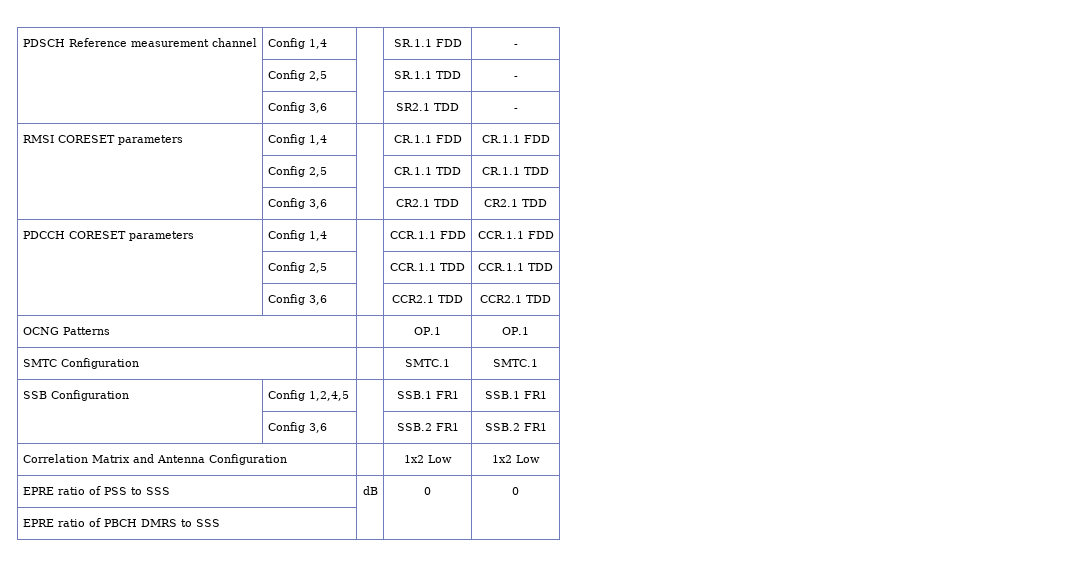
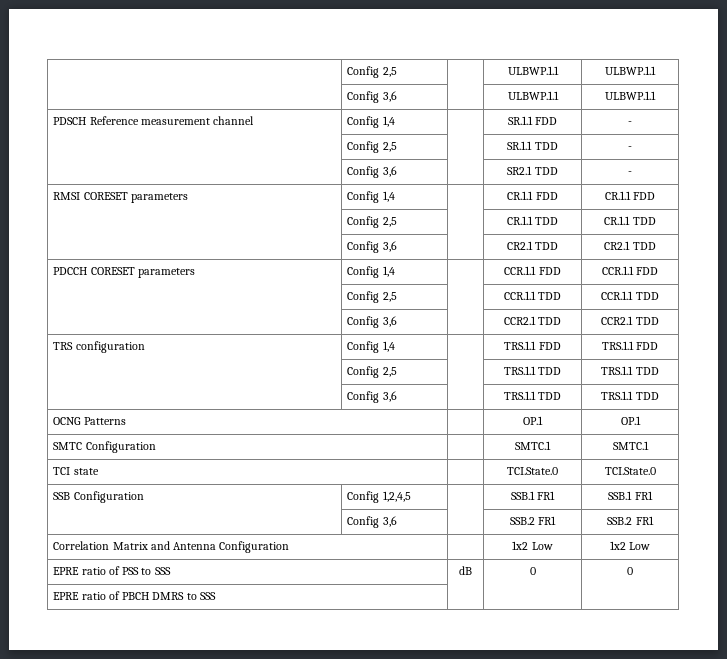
+ | Config 2,5 | | ULBWP.1.1 | ULBWP.1.1
+ | Config 3,6 | | ULBWP.1.1 | ULBWP.1.1
+ TRS configuration | Config 1,4 | | TRS.1.1 FDD | TRS.1.1 FDD
+ | Config 2,5 | | TRS.1.1 TDD | TRS.1.1 TDD
+ | Config 3,6 | | TRS.1.1 TDD | TRS.1.1 TDD
+ TCI state | | TCI.State.0 | TCI.State.0

